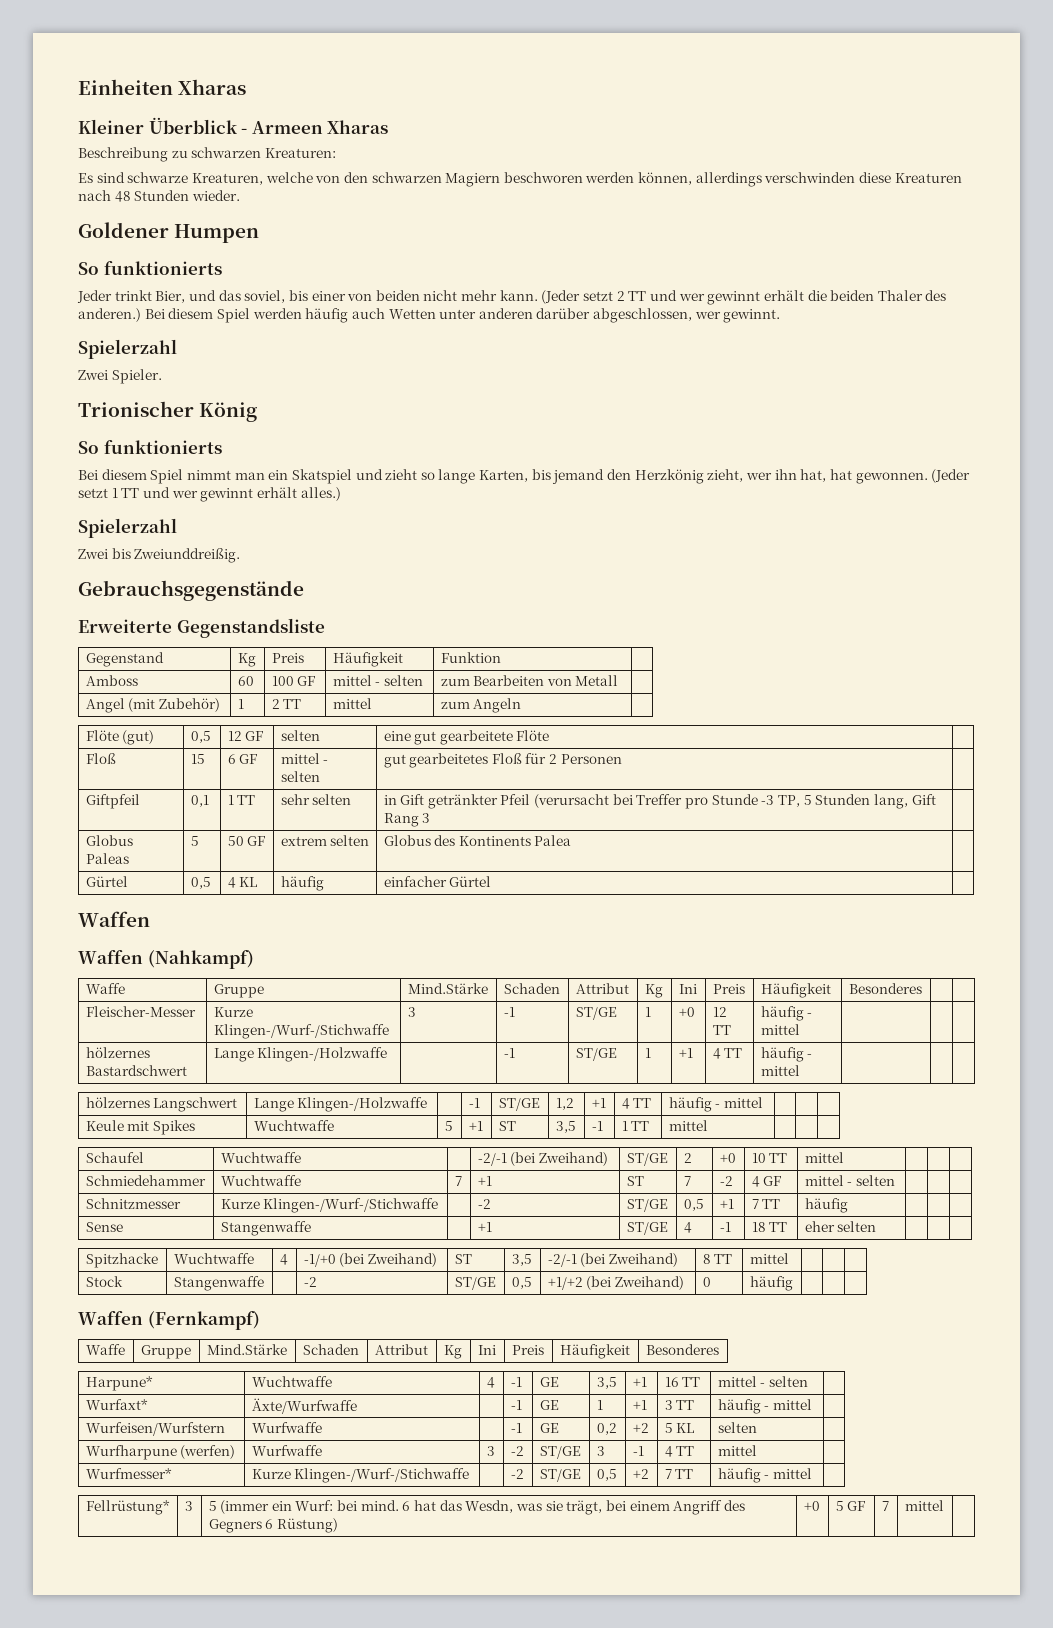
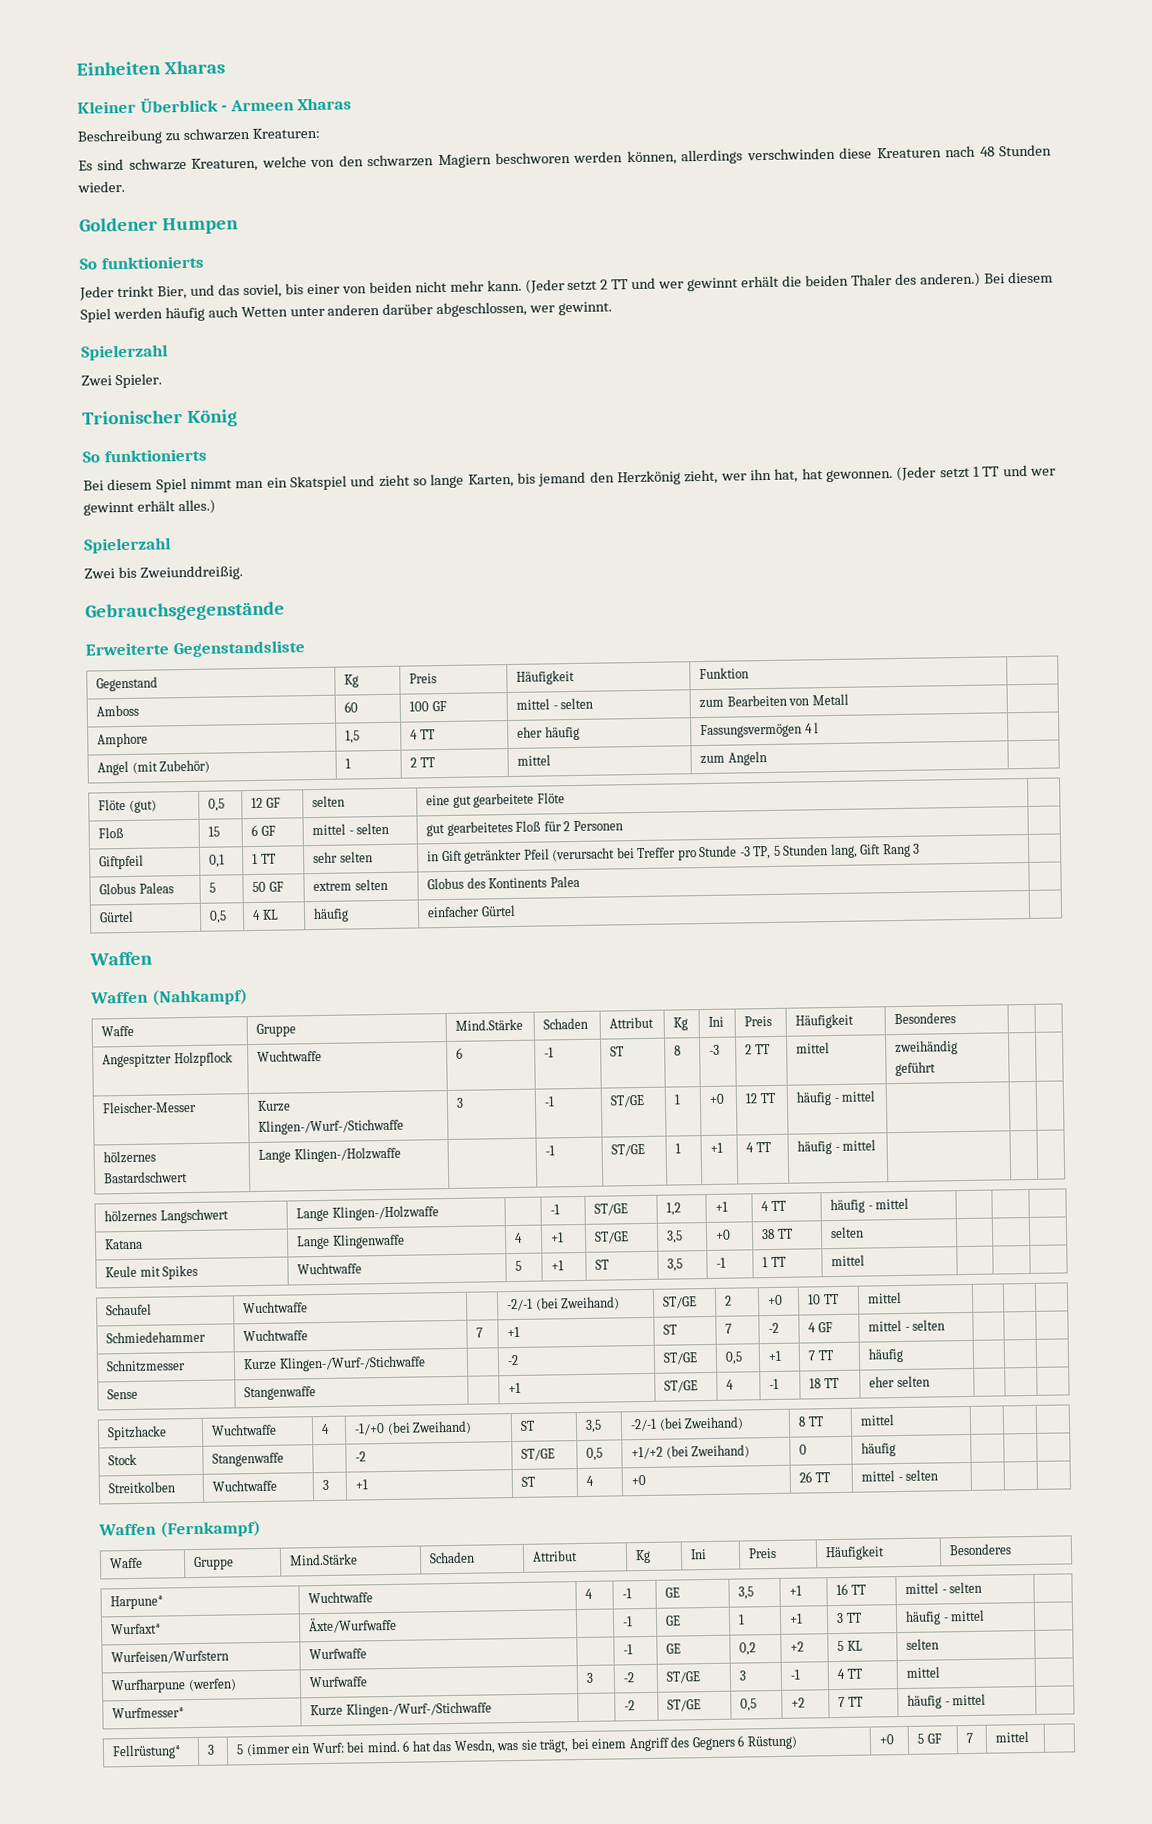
+ Amphore | 1,5 | 4 TT | eher häufig | Fassungsvermögen 4 l |
+ Angespitzter Holzpflock | Wuchtwaffe | 6 | -1 | ST | 8 | -3 | 2 TT | mittel | zweihändig geführt | |
+ Katana | Lange Klingenwaffe | 4 | +1 | ST/GE | 3,5 | +0 | 38 TT | selten | | |
+ Streitkolben | Wuchtwaffe | 3 | +1 | ST | 4 | +0 | 26 TT | mittel - selten | | |

